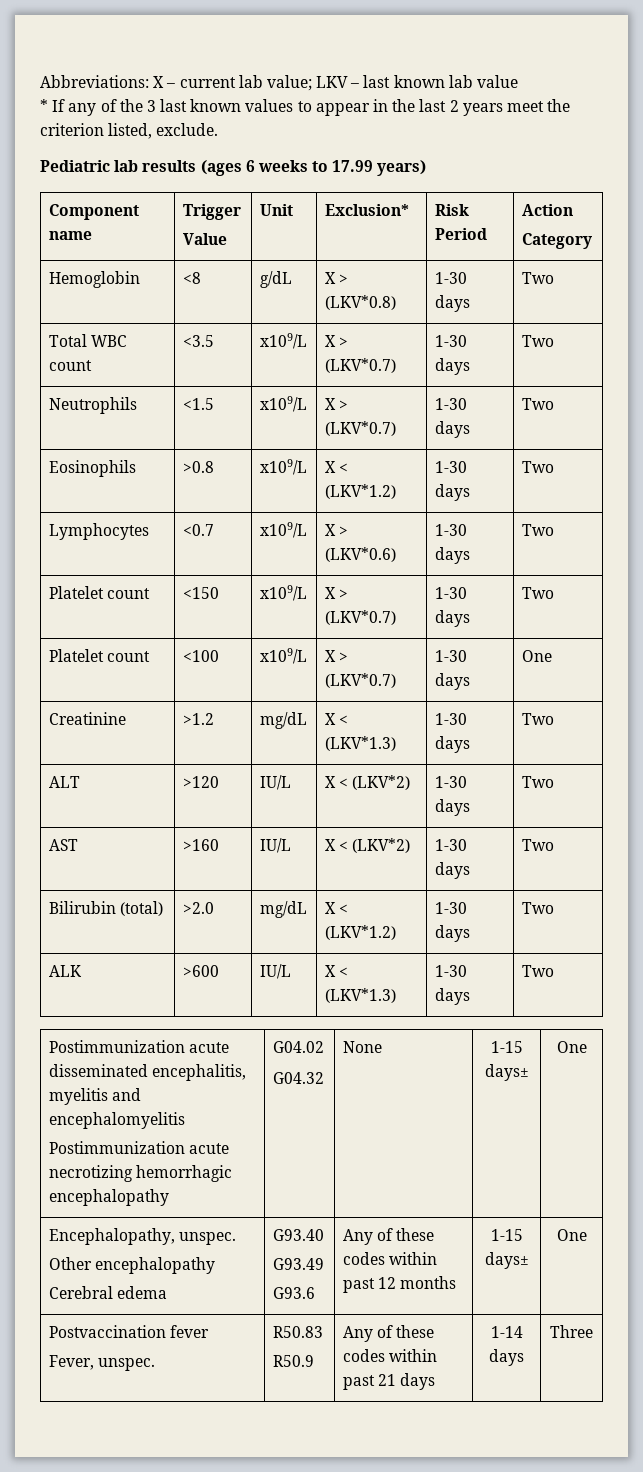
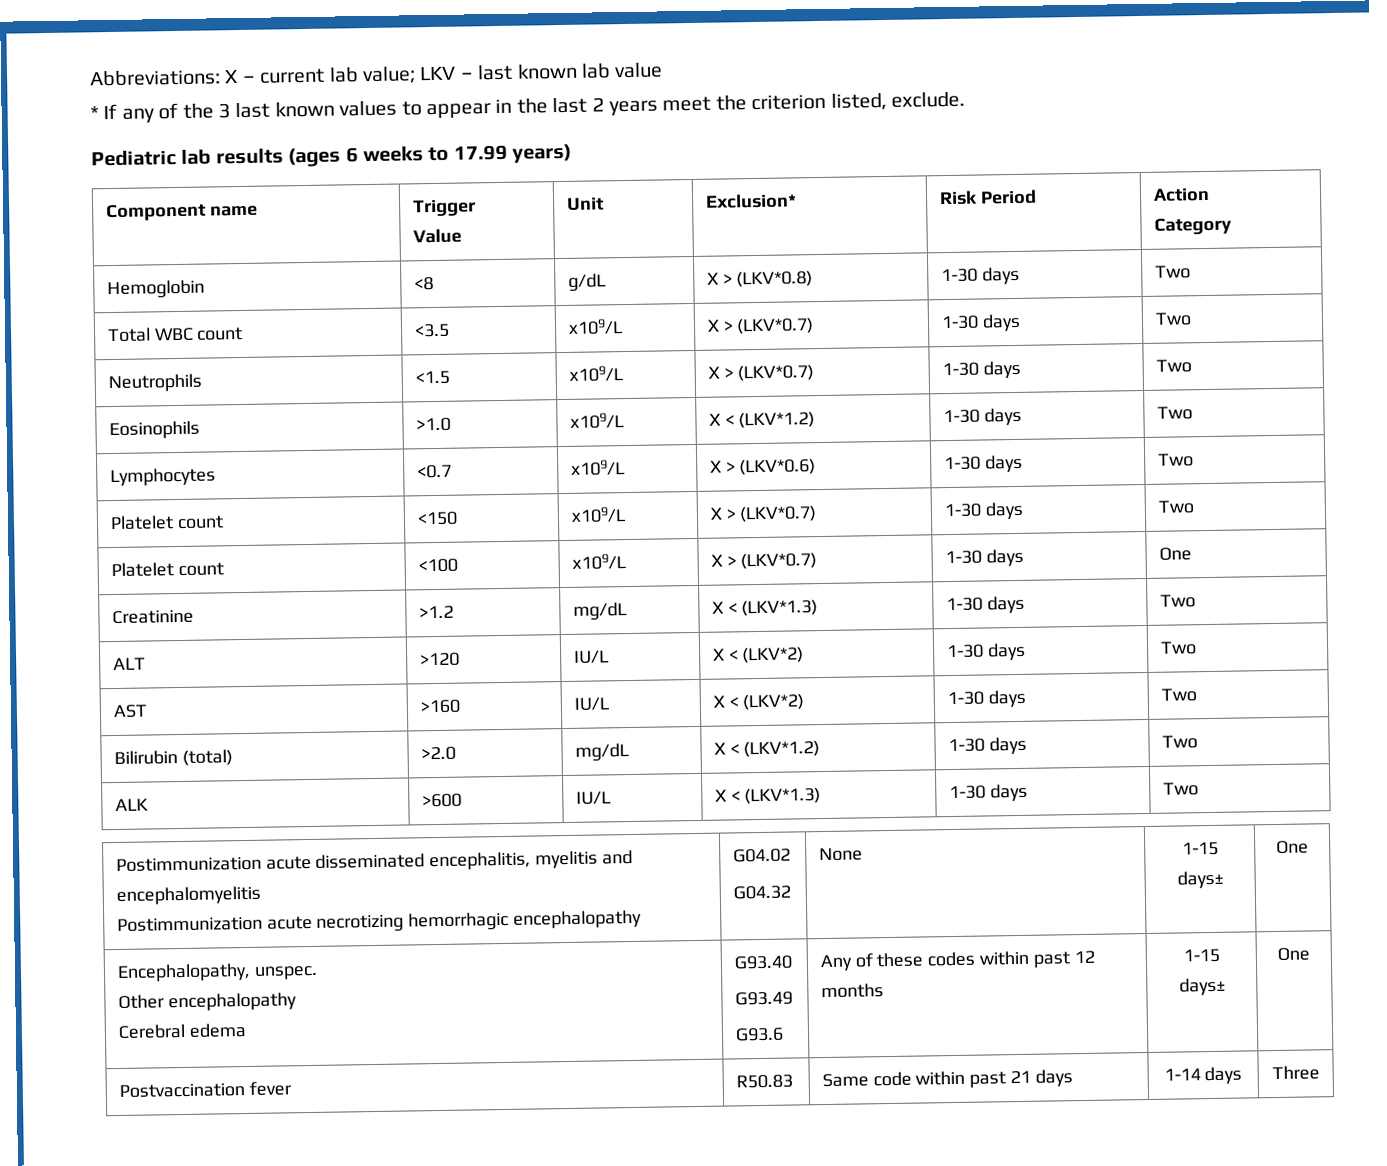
- Eosinophils | >0.8 | x109/L | X < (LKV*1.2) | 1-30 days | Two
+ Eosinophils | >1.0 | x109/L | X < (LKV*1.2) | 1-30 days | Two
- Postvaccination fever
- Fever, unspec. | R50.83
- R50.9 | Any of these codes within past 21 days | 1-14 days | Three
+ Postvaccination fever | R50.83 | Same code within past 21 days | 1-14 days | Three

